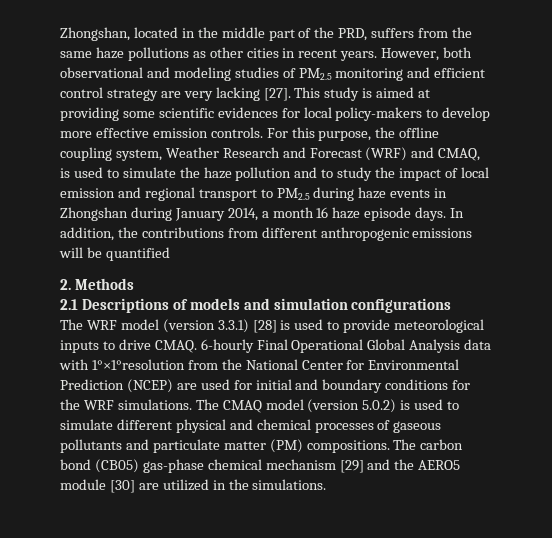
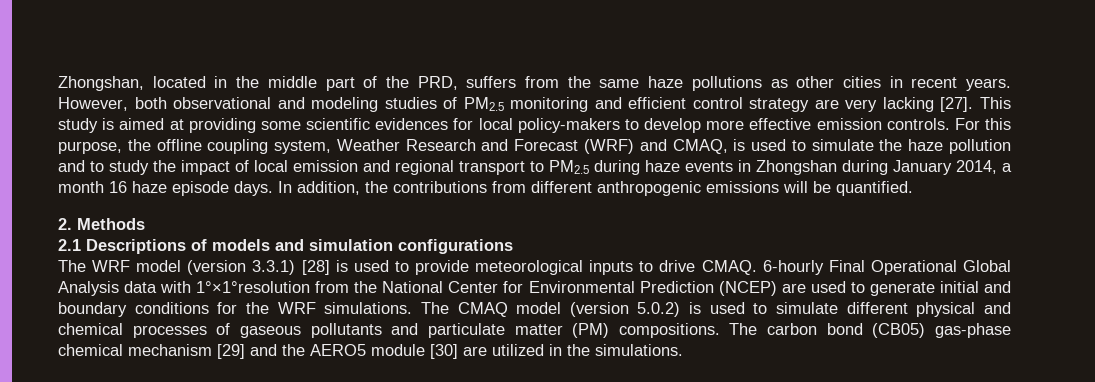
- In addition, the contributions from different anthropogenic emissions will be quantified
+ In addition, the contributions from different anthropogenic emissions will be quantified.
- 6-hourly Final Operational Global Analysis data with 1°×1°resolution from the National Center for Environmental Prediction (NCEP) are used for initial and boundary conditions for the WRF simulations.
+ 6-hourly Final Operational Global Analysis data with 1°×1°resolution from the National Center for Environmental Prediction (NCEP) are used to generate initial and boundary conditions for the WRF simulations.

